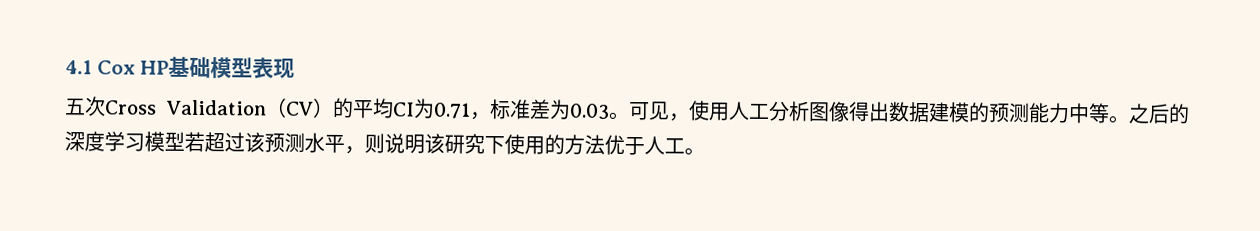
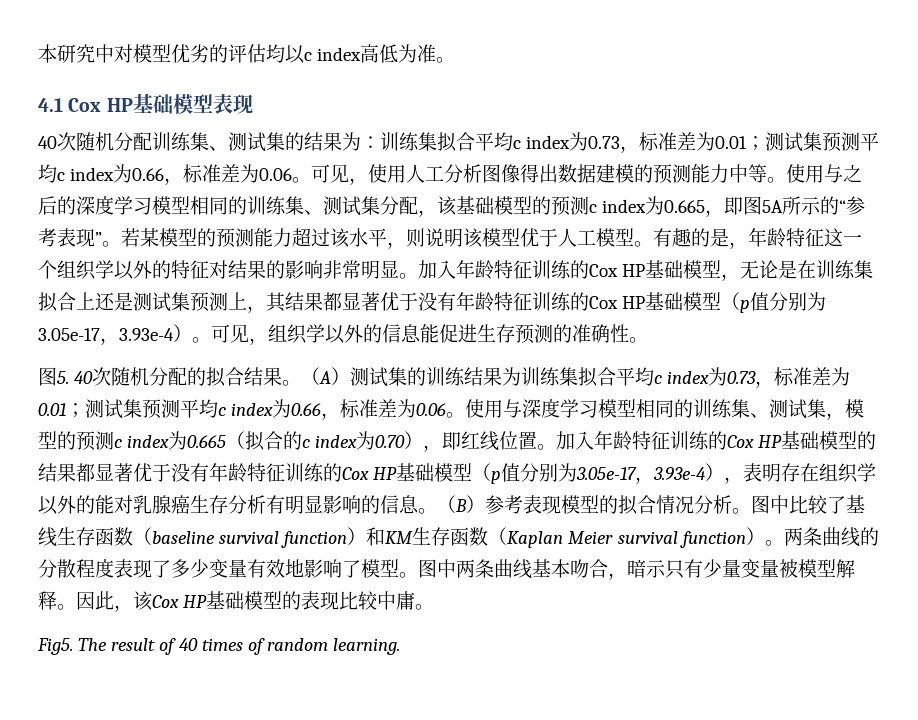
+ 本研究中对模型优劣的评估均以c index高低为准。
- 五次Cross Validation（CV）的平均CI为0.71，标准差为0.03。
+ 40次随机分配训练集、测试集的结果为：训练集拟合平均c index为0.73，标准差为0.01；测试集预测平均c index为0.66，标准差为0.06。
- 之后的深度学习模型若超过该预测水平，则说明该研究下使用的方法优于人工。
+ 使用与之后的深度学习模型相同的训练集、测试集分配，该基础模型的预测c index为0.665，即图5A所示的“参考表现”。若某模型的预测能力超过该水平，则说明该模型优于人工模型。有趣的是，年龄特征这一个组织学以外的特征对结果的影响非常明显。加入年龄特征训练的Cox HP基础模型，无论是在训练集拟合上还是测试集预测上，其结果都显著优于没有年龄特征训练的Cox HP基础模型（p值分别为3.05e-17，3.93e-4）。可见，组织学以外的信息能促进生存预测的准确性。
+ 图5. 40次随机分配的拟合结果。（A）测试集的训练结果为训练集拟合平均c index为0.73，标准差为0.01；测试集预测平均c index为0.66，标准差为0.06。使用与深度学习模型相同的训练集、测试集，模型的预测c index为0.665（拟合的c index为0.70），即红线位置。加入年龄特征训练的Cox HP基础模型的结果都显著优于没有年龄特征训练的Cox HP基础模型（p值分别为3.05e-17，3.93e-4），表明存在组织学以外的能对乳腺癌生存分析有明显影响的信息。（B）参考表现模型的拟合情况分析。图中比较了基线生存函数（baseline survival function）和KM生存函数（Kaplan Meier survival function）。两条曲线的分散程度表现了多少变量有效地影响了模型。图中两条曲线基本吻合，暗示只有少量变量被模型解释。因此，该Cox HP基础模型的表现比较中庸。
+ Fig5. The result of 40 times of random learning.

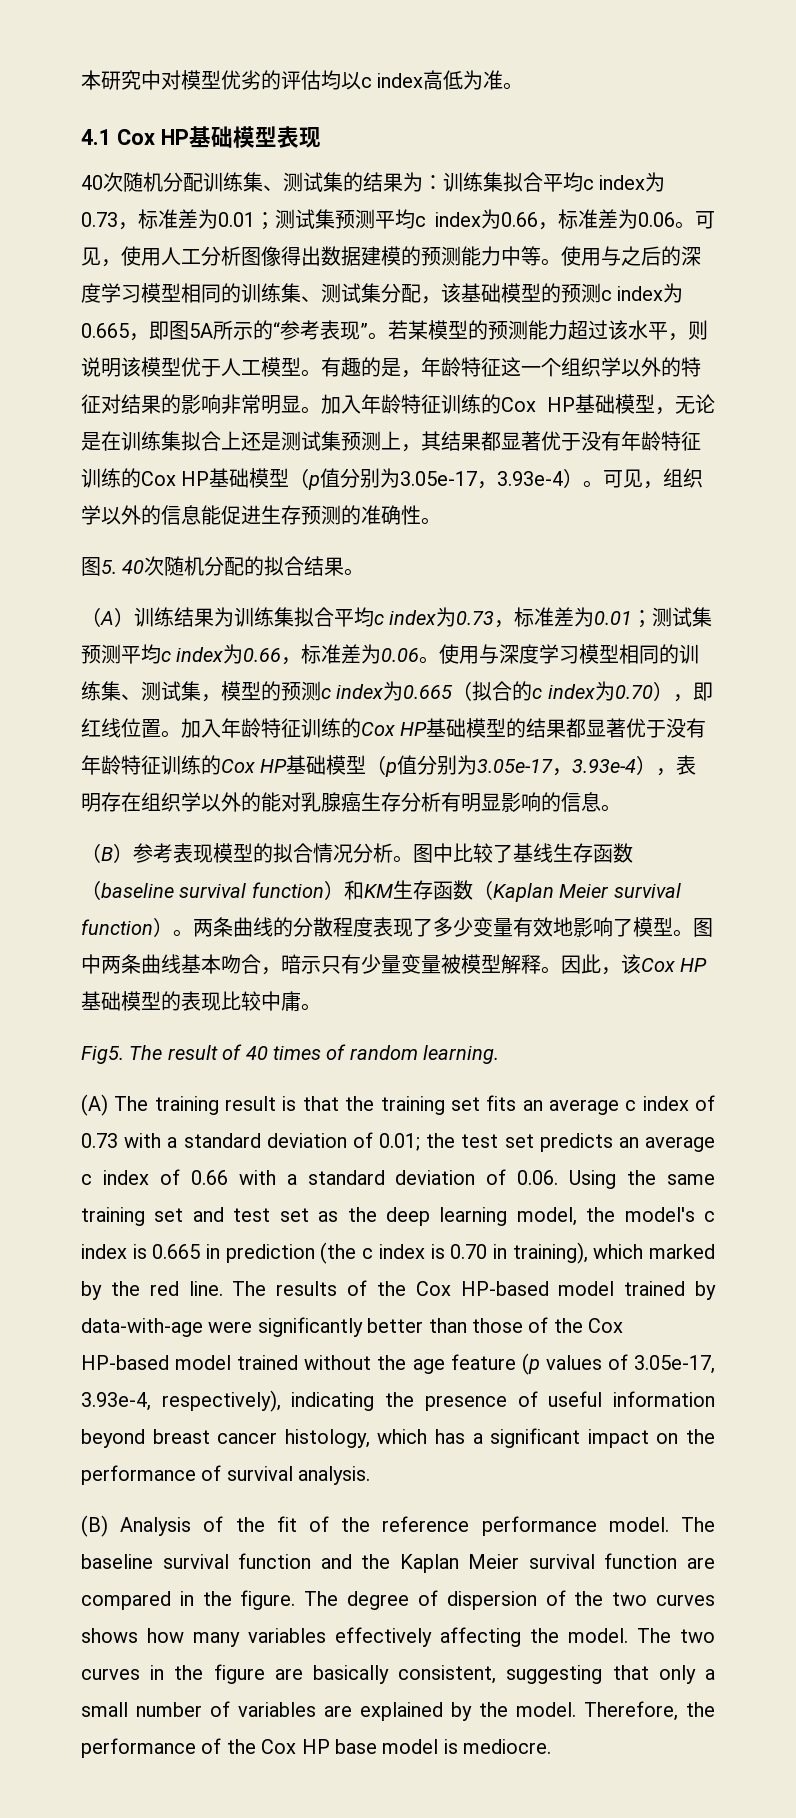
- 图5. 40次随机分配的拟合结果。（A）测试集的训练结果为训练集拟合平均c index为0.73，标准差为0.01；测试集预测平均c index为0.66，标准差为0.06。
+ 图5. 40次随机分配的拟合结果。
+ （A）训练结果为训练集拟合平均c index为0.73，标准差为0.01；测试集预测平均c index为0.66，标准差为0.06。
- 加入年龄特征训练的Cox HP基础模型的结果都显著优于没有年龄特征训练的Cox HP基础模型（p值分别为3.05e-17，3.93e-4），表明存在组织学以外的能对乳腺癌生存分析有明显影响的信息。（B）参考表现模型的拟合情况分析。
+ 加入年龄特征训练的Cox HP基础模型的结果都显著优于没有年龄特征训练的Cox HP基础模型（p值分别为3.05e-17，3.93e-4），表明存在组织学以外的能对乳腺癌生存分析有明显影响的信息。
+ （B）参考表现模型的拟合情况分析。
+ (A) The training result is that the training set fits an average c index of 0.73 with a standard deviation of 0.01; the test set predicts an average c index of 0.66 with a standard deviation of 0.06. Using the same training set and test set as the deep learning model, the model's c index is 0.665 in prediction (the c index is 0.70 in training), which marked by the red line. The results of the Cox HP-based model trained by data-with-age were significantly better than those of the Cox HP-based model trained without the age feature (p values of 3.05e-17, 3.93e-4, respectively), indicating the presence of useful information beyond breast cancer histology, which has a significant impact on the performance of survival analysis.
+ (B) Analysis of the fit of the reference performance model. The baseline survival function and the Kaplan Meier survival function are compared in the figure. The degree of dispersion of the two curves shows how many variables effectively affecting the model. The two curves in the figure are basically consistent, suggesting that only a small number of variables are explained by the model. Therefore, the performance of the Cox HP base model is mediocre.

